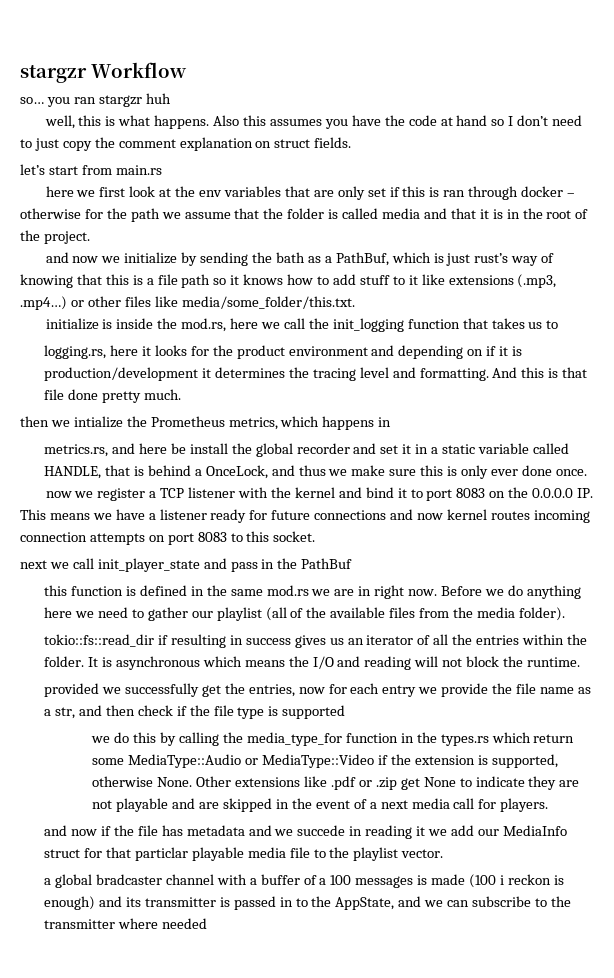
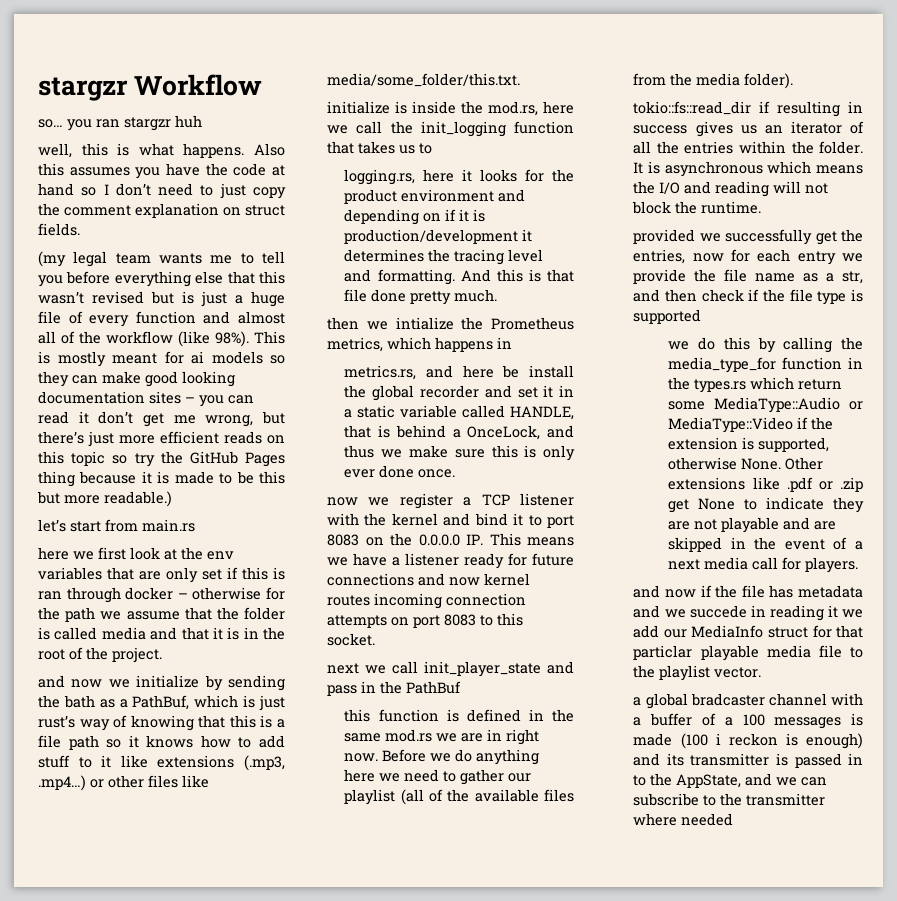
+ (my legal team wants me to tell you before everything else that this wasn’t revised but is just a huge file of every function and almost all of the workflow (like 98%). This is mostly meant for ai models so they can make good looking documentation sites – you can read it don’t get me wrong, but there’s just more efficient reads on this topic so try the GitHub Pages thing because it is made to be this but more readable.)

